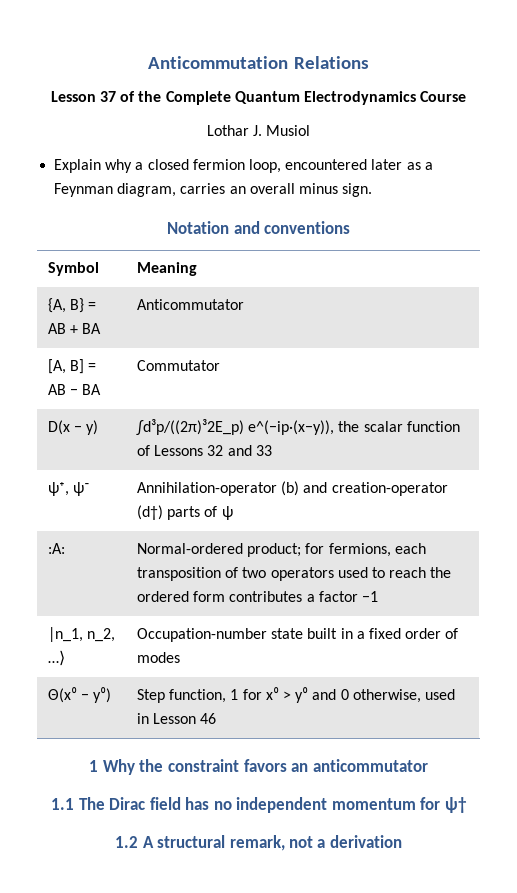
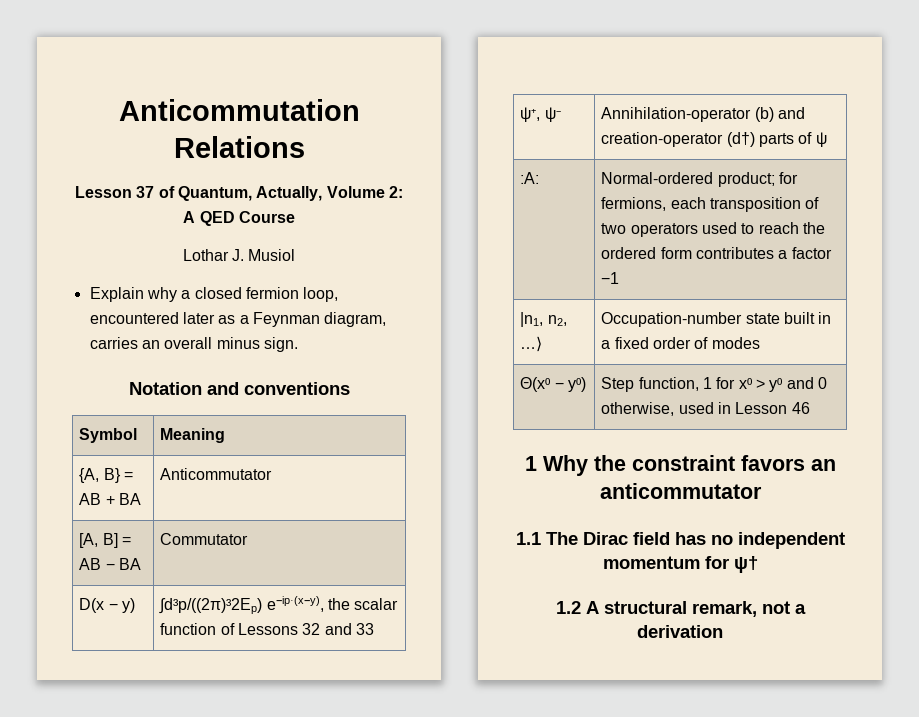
- Lesson 37 of the Complete Quantum Electrodynamics Course
+ Lesson 37 of Quantum, Actually, Volume 2: A QED Course
- D(x − y) | ∫d³p/((2π)³2E_p) e^(−ip·(x−y)), the scalar function of Lessons 32 and 33
+ D(x − y) | ∫d³p/((2π)³2Ep) e−ip·(x−y), the scalar function of Lessons 32 and 33
- |n_1, n_2, …⟩ | Occupation-number state built in a fixed order of modes
+ |n1, n2, …⟩ | Occupation-number state built in a fixed order of modes

